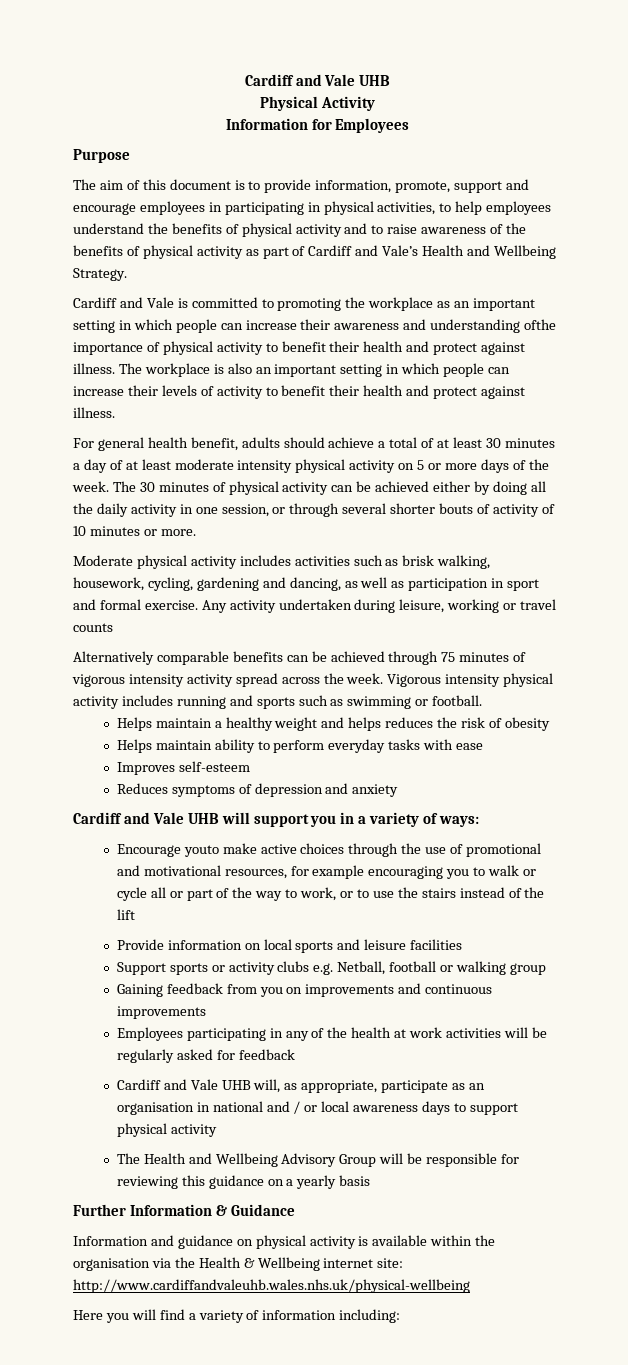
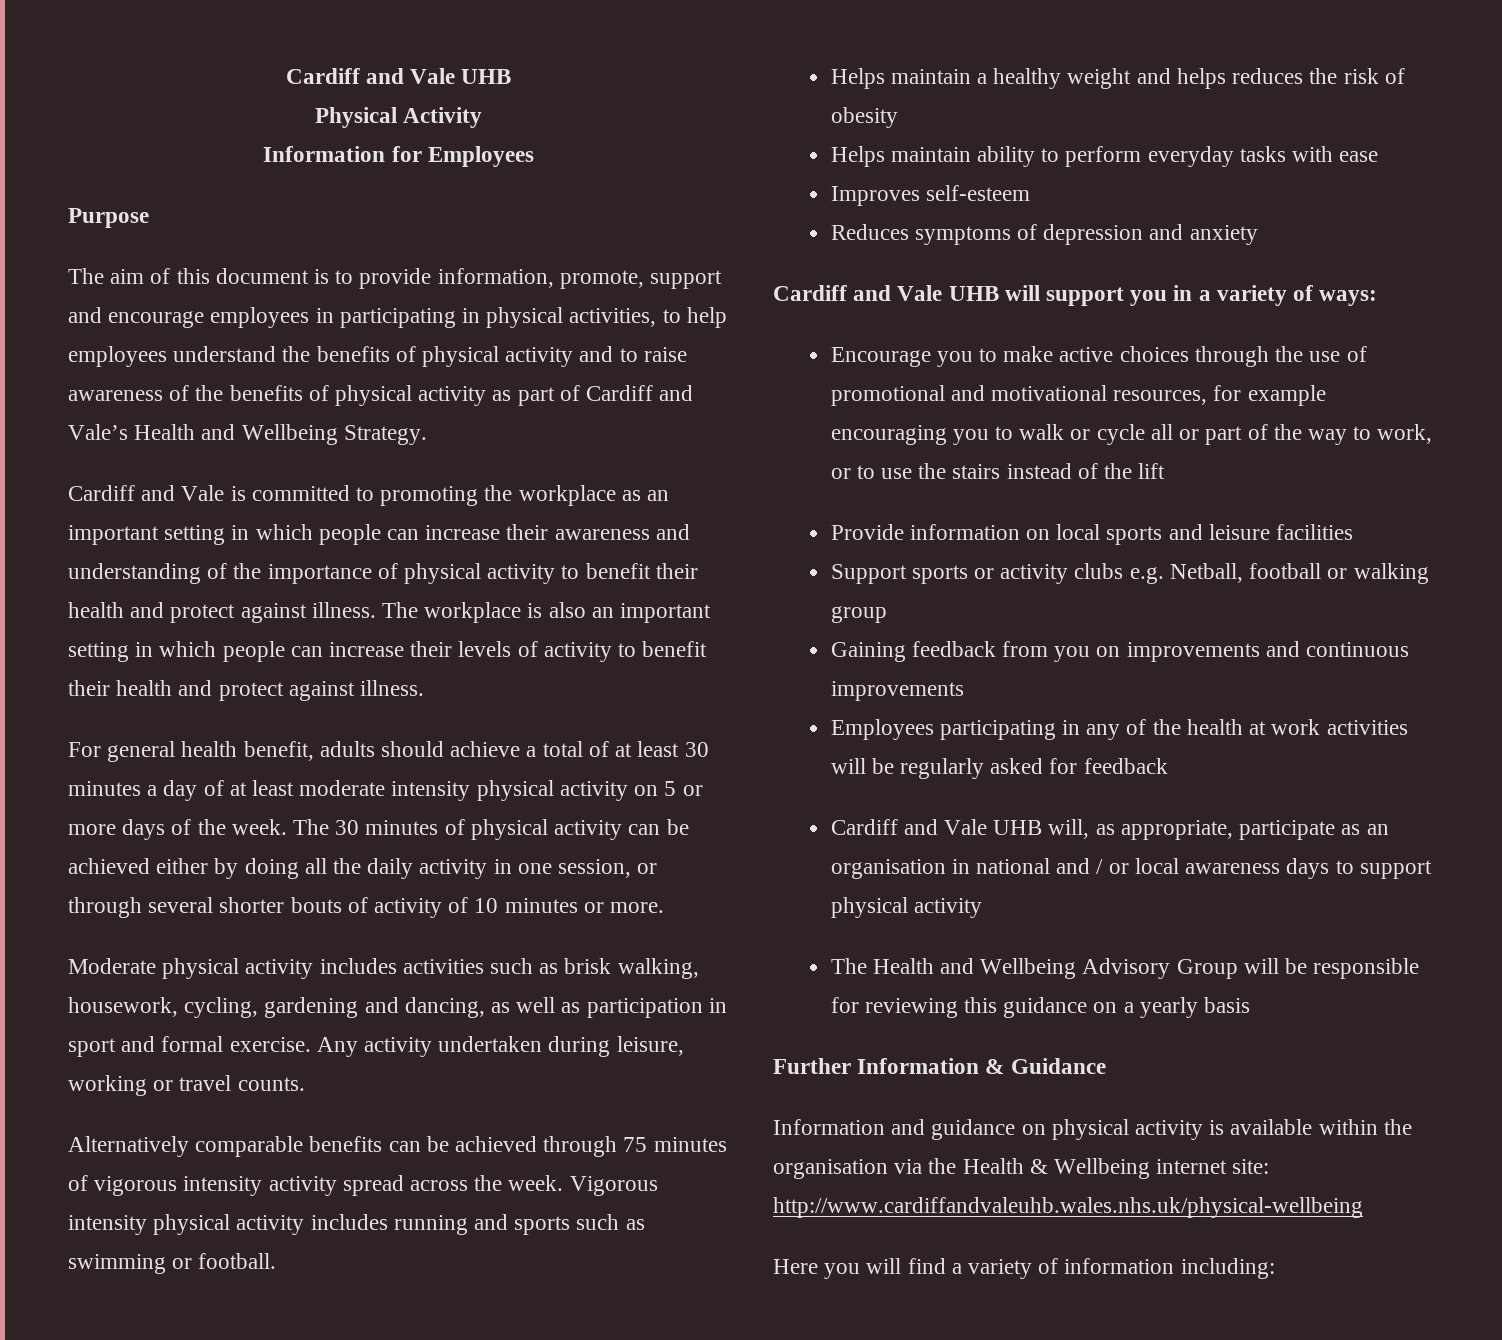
- Cardiff and Vale is committed to promoting the workplace as an important setting in which people can increase their awareness and understanding ofthe importance of physical activity to benefit their health and protect against illness.
+ Cardiff and Vale is committed to promoting the workplace as an important setting in which people can increase their awareness and understanding of the importance of physical activity to benefit their health and protect against illness.
- Any activity undertaken during leisure, working or travel counts
+ Any activity undertaken during leisure, working or travel counts.
- Encourage youto make active choices through the use of promotional and motivational resources, for example encouraging you to walk or cycle all or part of the way to work, or to use the stairs instead of the lift
+ Encourage you to make active choices through the use of promotional and motivational resources, for example encouraging you to walk or cycle all or part of the way to work, or to use the stairs instead of the lift

